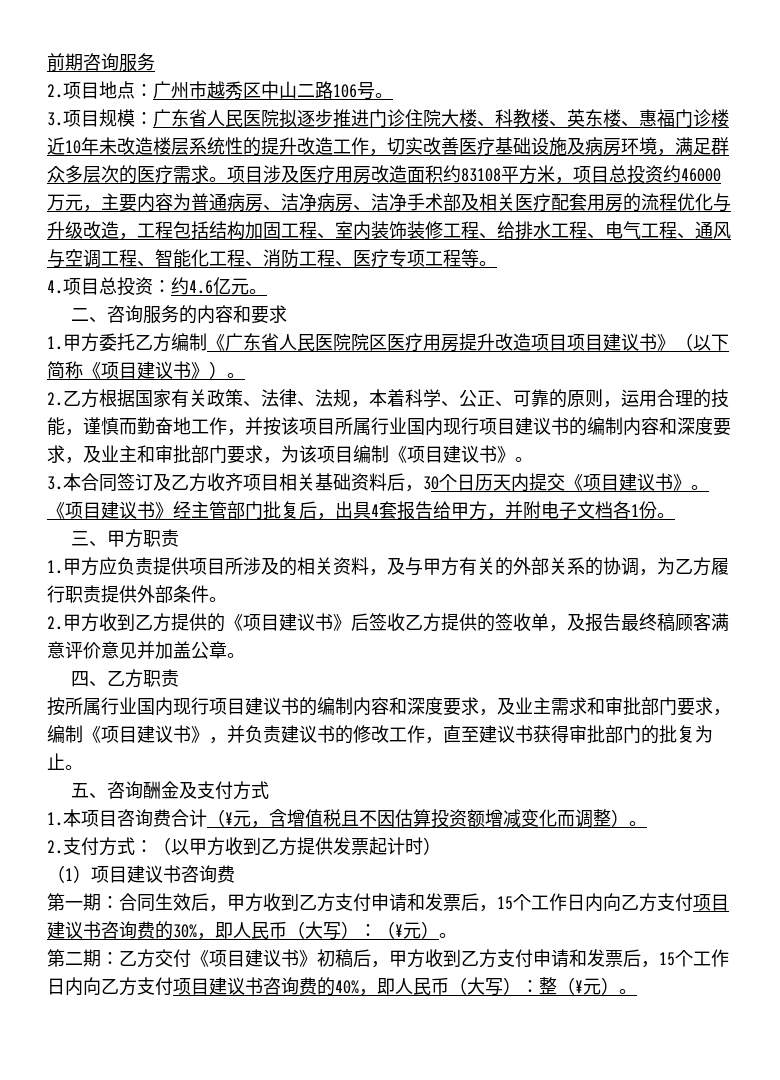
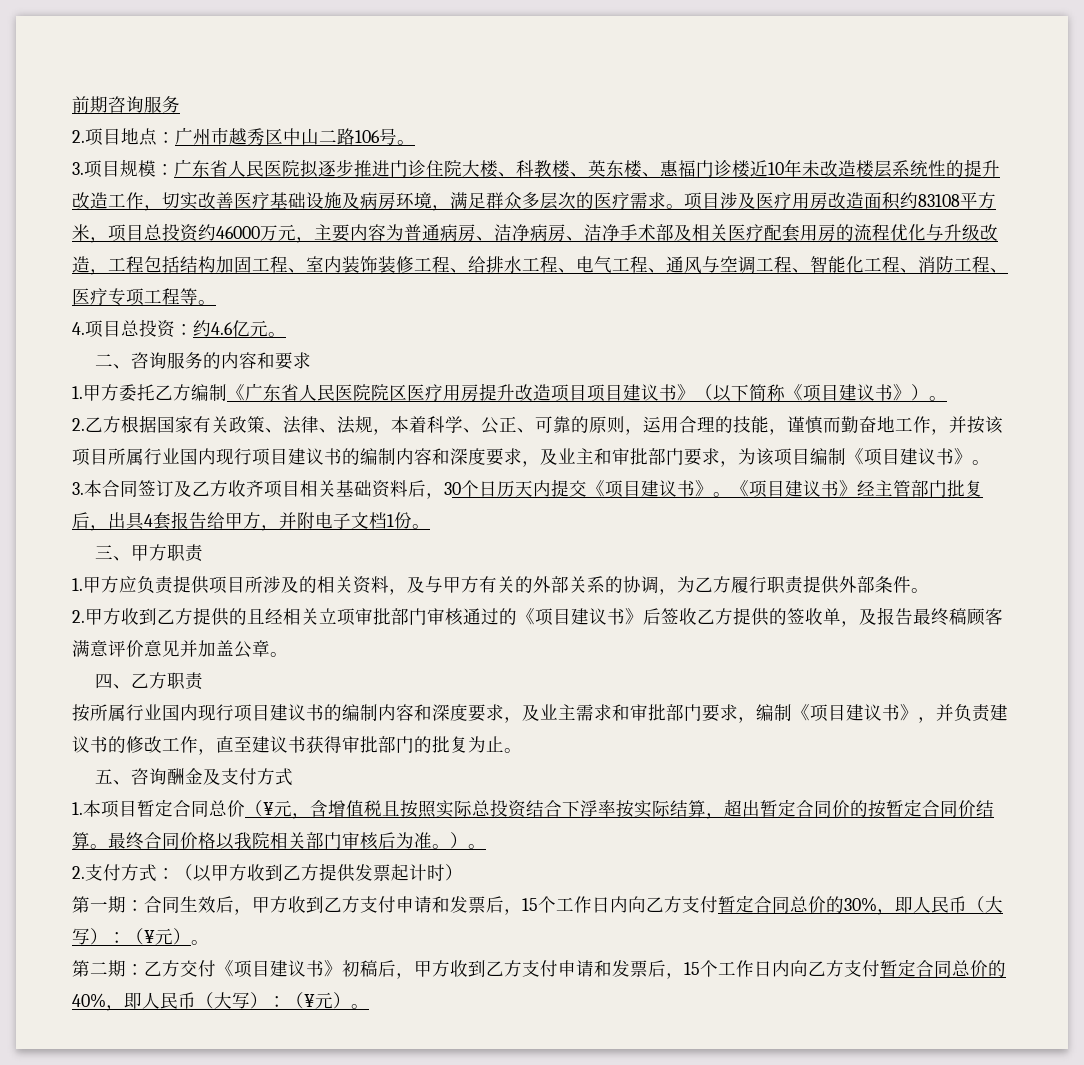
- 《项目建议书》经主管部门批复后，出具4套报告给甲方，并附电子文档各1份。
+ 《项目建议书》经主管部门批复后，出具4套报告给甲方，并附电子文档1份。
- 2.甲方收到乙方提供的《项目建议书》后签收乙方提供的签收单，及报告最终稿顾客满意评价意见并加盖公章。
+ 2.甲方收到乙方提供的且经相关立项审批部门审核通过的《项目建议书》后签收乙方提供的签收单，及报告最终稿顾客满意评价意见并加盖公章。
- 1.本项目咨询费合计（¥元，含增值税且不因估算投资额增减变化而调整）。
+ 1.本项目暂定合同总价（¥元，含增值税且按照实际总投资结合下浮率按实际结算，超出暂定合同价的按暂定合同价结算。最终合同价格以我院相关部门审核后为准。）。
- （1）项目建议书咨询费
- 第一期：合同生效后，甲方收到乙方支付申请和发票后，15个工作日内向乙方支付项目建议书咨询费的30%，即人民币（大写）：（¥元）。
+ 第一期：合同生效后，甲方收到乙方支付申请和发票后，15个工作日内向乙方支付暂定合同总价的30%，即人民币（大写）：（¥元）。
- 第二期：乙方交付《项目建议书》初稿后，甲方收到乙方支付申请和发票后，15个工作日内向乙方支付项目建议书咨询费的40%，即人民币（大写）：整（¥元）。
+ 第二期：乙方交付《项目建议书》初稿后，甲方收到乙方支付申请和发票后，15个工作日内向乙方支付暂定合同总价的40%，即人民币（大写）：（¥元）。

